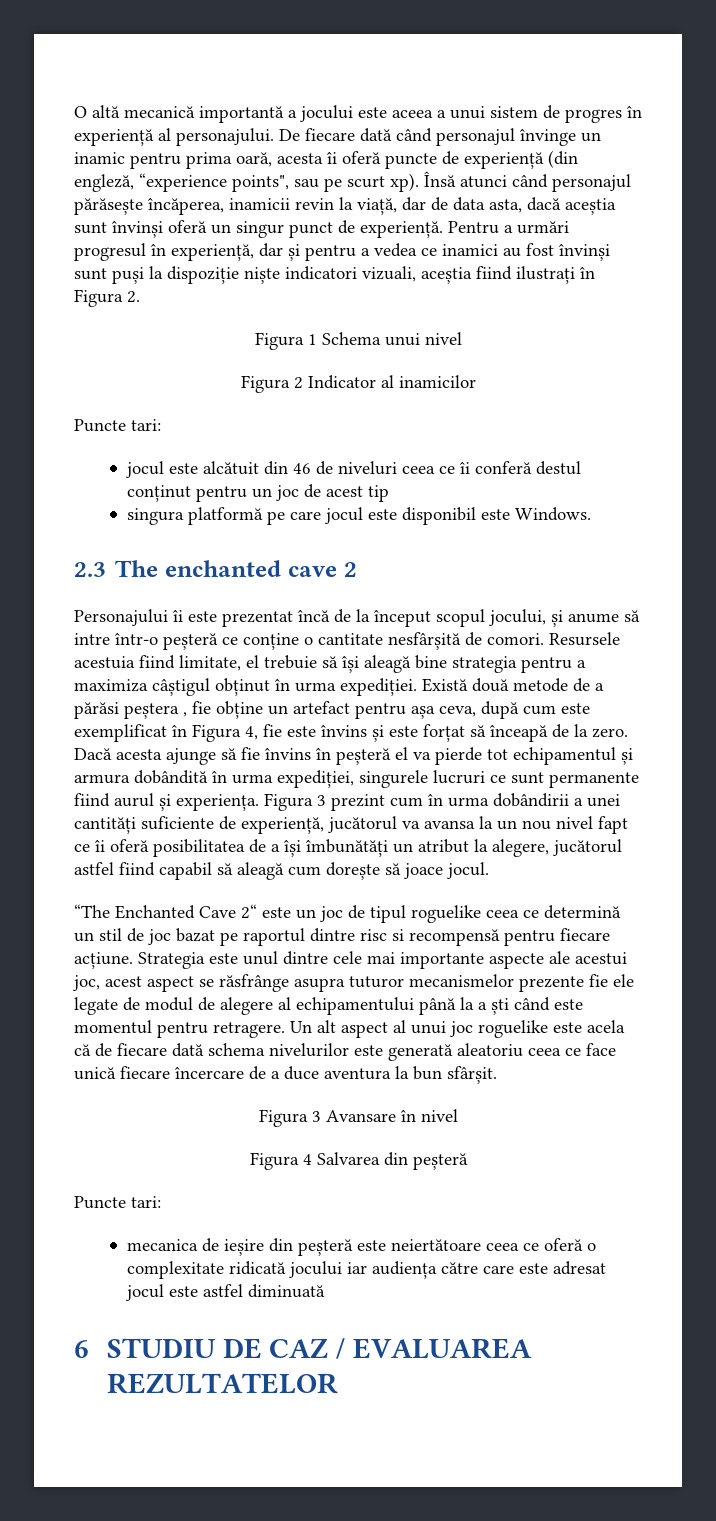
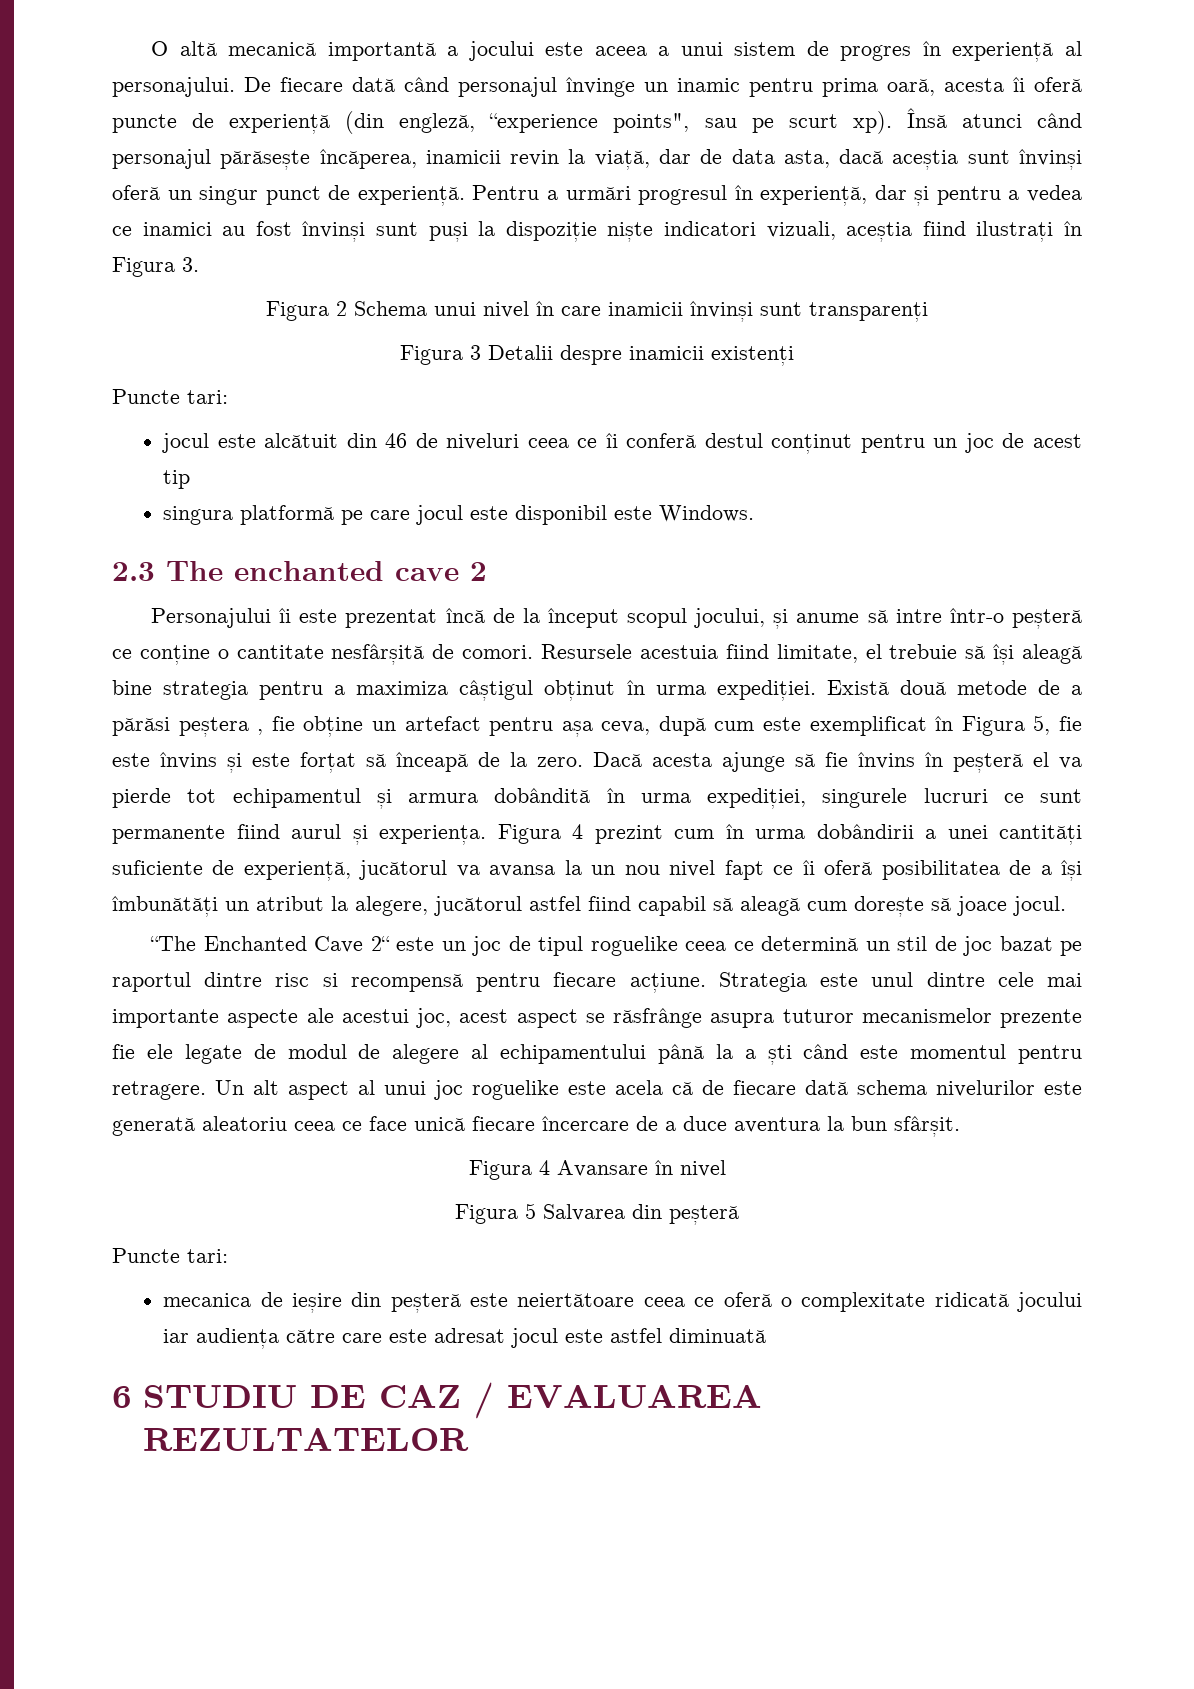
- Pentru a urmări progresul în experiență, dar și pentru a vedea ce inamici au fost învinși sunt puși la dispoziție niște indicatori vizuali, aceștia fiind ilustrați în Figura 2.
- Figura 1 Schema unui nivel
- Figura 2 Indicator al inamicilor
+ Pentru a urmări progresul în experiență, dar și pentru a vedea ce inamici au fost învinși sunt puși la dispoziție niște indicatori vizuali, aceștia fiind ilustrați în Figura 3.
+ Figura 2 Schema unui nivel în care inamicii învinși sunt transparenți
+ Figura 3 Detalii despre inamicii existenți
- Există două metode de a părăsi peștera , fie obține un artefact pentru așa ceva, după cum este exemplificat în Figura 4, fie este învins și este forțat să înceapă de la zero.
+ Există două metode de a părăsi peștera , fie obține un artefact pentru așa ceva, după cum este exemplificat în Figura 5, fie este învins și este forțat să înceapă de la zero.
- Figura 3 prezint cum în urma dobândirii a unei cantități suficiente de experiență, jucătorul va avansa la un nou nivel fapt ce îi oferă posibilitatea de a își îmbunătăți un atribut la alegere, jucătorul astfel fiind capabil să aleagă cum dorește să joace jocul.
+ Figura 4 prezint cum în urma dobândirii a unei cantități suficiente de experiență, jucătorul va avansa la un nou nivel fapt ce îi oferă posibilitatea de a își îmbunătăți un atribut la alegere, jucătorul astfel fiind capabil să aleagă cum dorește să joace jocul.
- Figura 3 Avansare în nivel
+ Figura 4 Avansare în nivel
- Figura 4 Salvarea din peșteră
+ Figura 5 Salvarea din peșteră

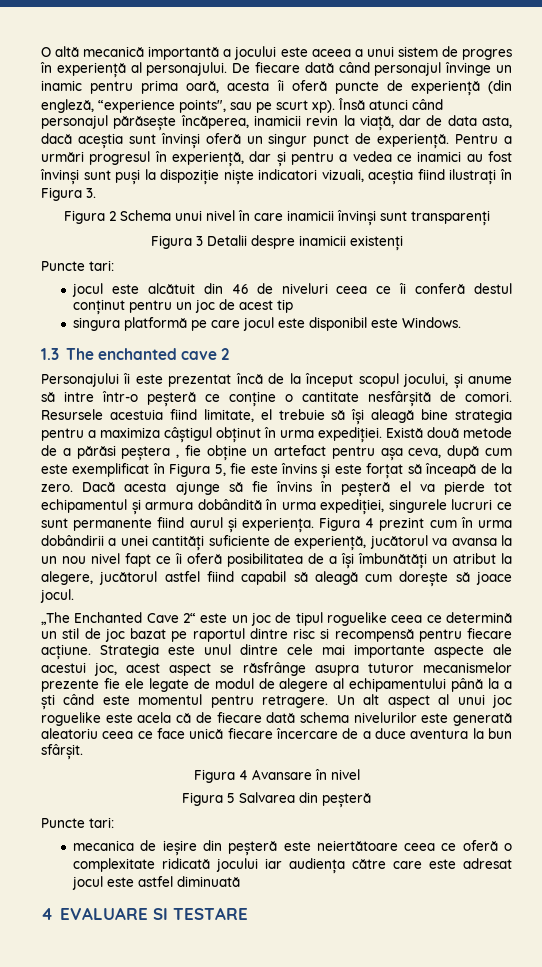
- 2.3 The enchanted cave 2
+ 1.3 The enchanted cave 2
- “The Enchanted Cave 2“ este un joc de tipul roguelike ceea ce determină un stil de joc bazat pe raportul dintre risc si recompensă pentru fiecare acțiune.
+ „The Enchanted Cave 2“ este un joc de tipul roguelike ceea ce determină un stil de joc bazat pe raportul dintre risc si recompensă pentru fiecare acțiune.
- 6 STUDIU DE CAZ / EVALUAREA REZULTATELOR
+ 4 EVALUARE SI TESTARE

